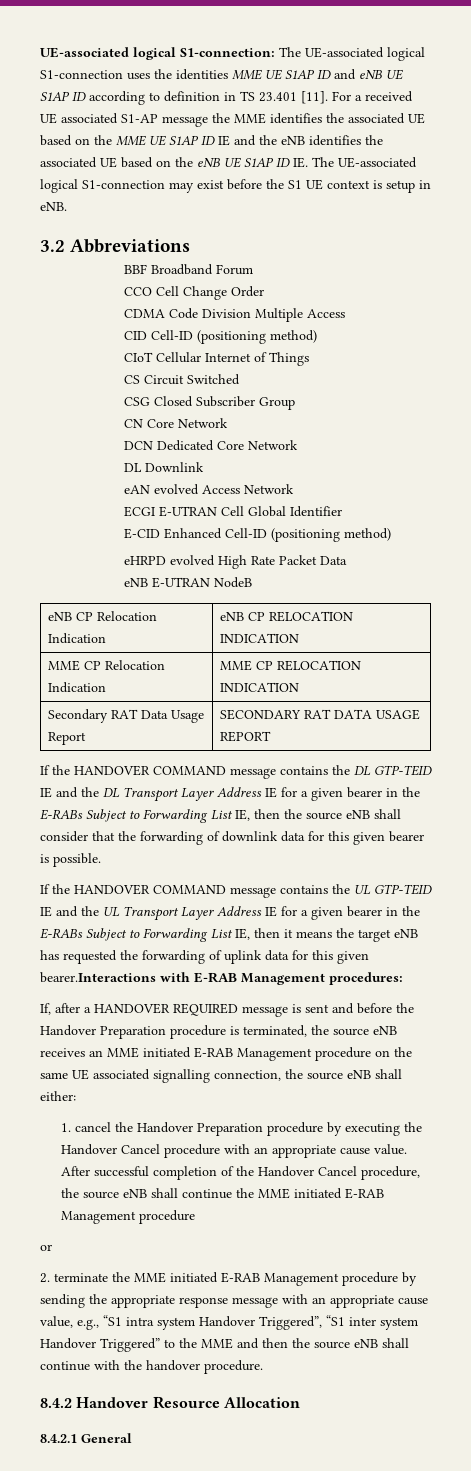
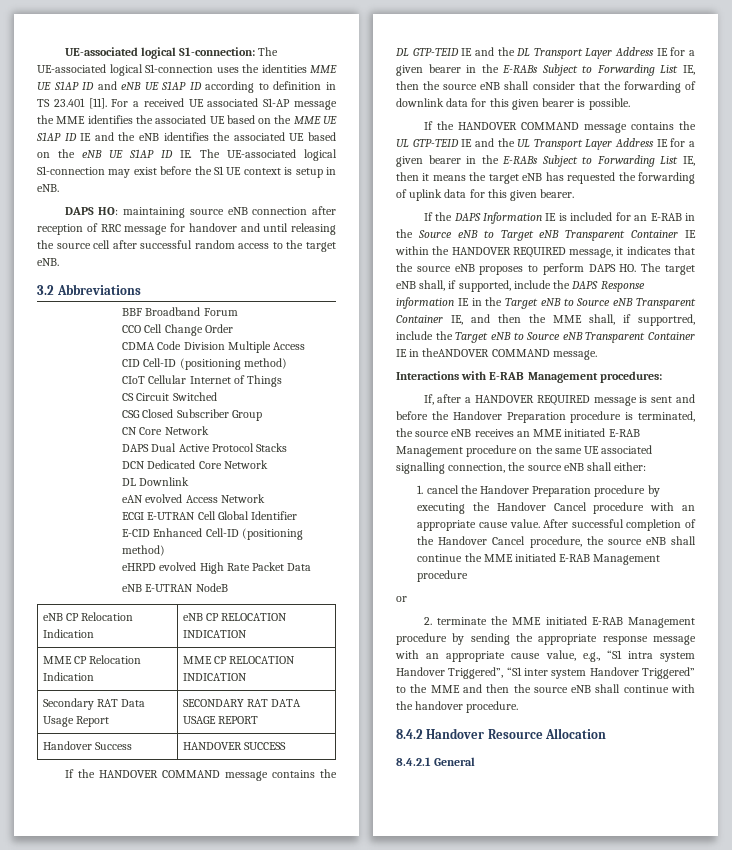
+ DAPS HO: maintaining source eNB connection after reception of RRC message for handover and until releasing the source cell after successful random access to the target eNB.
+ DAPS Dual Active Protocol Stacks
+ Handover Success | HANDOVER SUCCESS
- If the HANDOVER COMMAND message contains the UL GTP-TEID IE and the UL Transport Layer Address IE for a given bearer in the E-RABs Subject to Forwarding List IE, then it means the target eNB has requested the forwarding of uplink data for this given bearer.Interactions with E-RAB Management procedures:
+ If the HANDOVER COMMAND message contains the UL GTP-TEID IE and the UL Transport Layer Address IE for a given bearer in the E-RABs Subject to Forwarding List IE, then it means the target eNB has requested the forwarding of uplink data for this given bearer.
+ If the DAPS Information IE is included for an E-RAB in the Source eNB to Target eNB Transparent Container IE within the HANDOVER REQUIRED message, it indicates that the source eNB proposes to perform DAPS HO. The target eNB shall, if supported, include the DAPS Response information IE in the Target eNB to Source eNB Transparent Container IE, and then the MME shall, if supportred, include the Target eNB to Source eNB Transparent Container IE in theANDOVER COMMAND message.
+ Interactions with E-RAB Management procedures:

